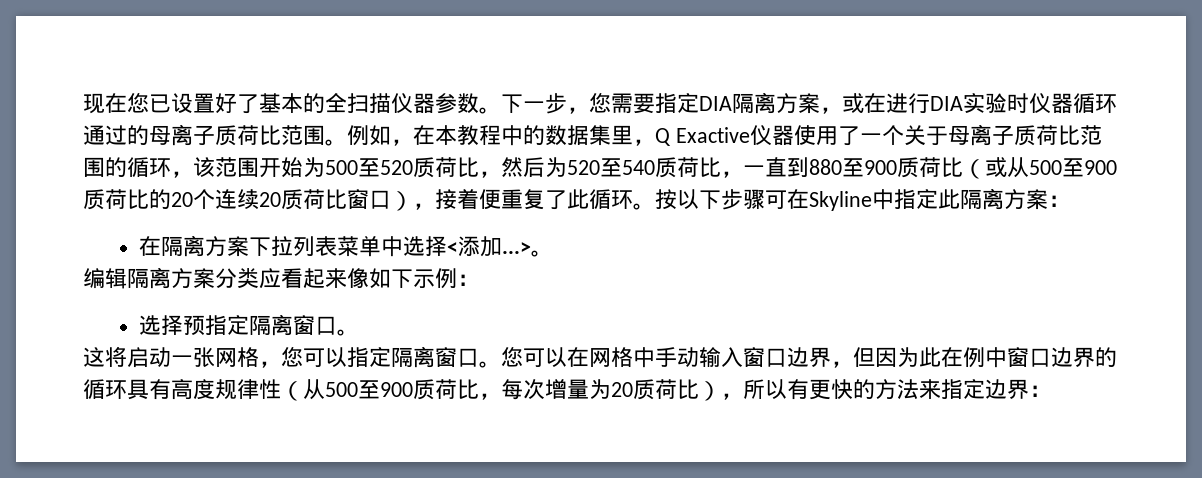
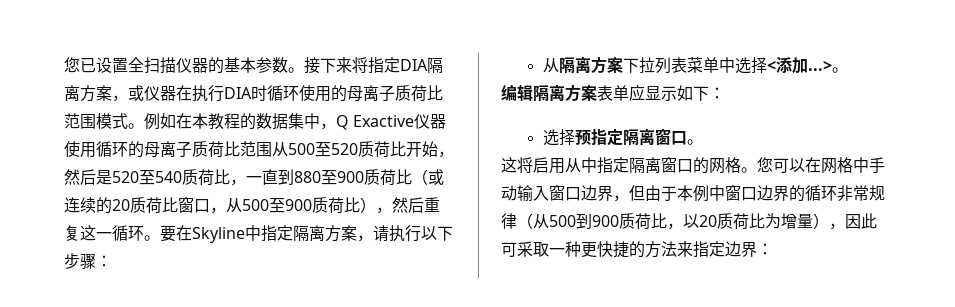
- 现在您已设置好了基本的全扫描仪器参数。下一步，您需要指定DIA隔离方案，或在进行DIA实验时仪器循环通过的母离子质荷比范围。例如，在本教程中的数据集里，Q Exactive仪器使用了一个关于母离子质荷比范围的循环，该范围开始为500至520质荷比，然后为520至540质荷比，一直到880至900质荷比（或从500至900质荷比的20个连续20质荷比窗口），接着便重复了此循环。按以下步骤可在Skyline中指定此隔离方案：
- 在隔离方案下拉列表菜单中选择<添加...>。
+ 您已设置全扫描仪器的基本参数。接下来将指定DIA隔离方案，或仪器在执行DIA时循环使用的母离子质荷比范围模式。例如在本教程的数据集中，Q Exactive仪器使用循环的母离子质荷比范围从500至520质荷比开始，然后是520至540质荷比，一直到880至900质荷比（或连续的20质荷比窗口，从500至900质荷比），然后重复这一循环。要在Skyline中指定隔离方案，请执行以下步骤：
+ 从隔离方案下拉列表菜单中选择<添加...>。
- 编辑隔离方案分类应看起来像如下示例：
+ 编辑隔离方案表单应显示如下：
- 这将启动一张网格，您可以指定隔离窗口。
+ 这将启用从中指定隔离窗口的网格。
- 您可以在网格中手动输入窗口边界，但因为此在例中窗口边界的循环具有高度规律性（从500至900质荷比，每次增量为20质荷比），所以有更快的方法来指定边界：
+ 您可以在网格中手动输入窗口边界，但由于本例中窗口边界的循环非常规律（从500到900质荷比，以20质荷比为增量），因此可采取一种更快捷的方法来指定边界：

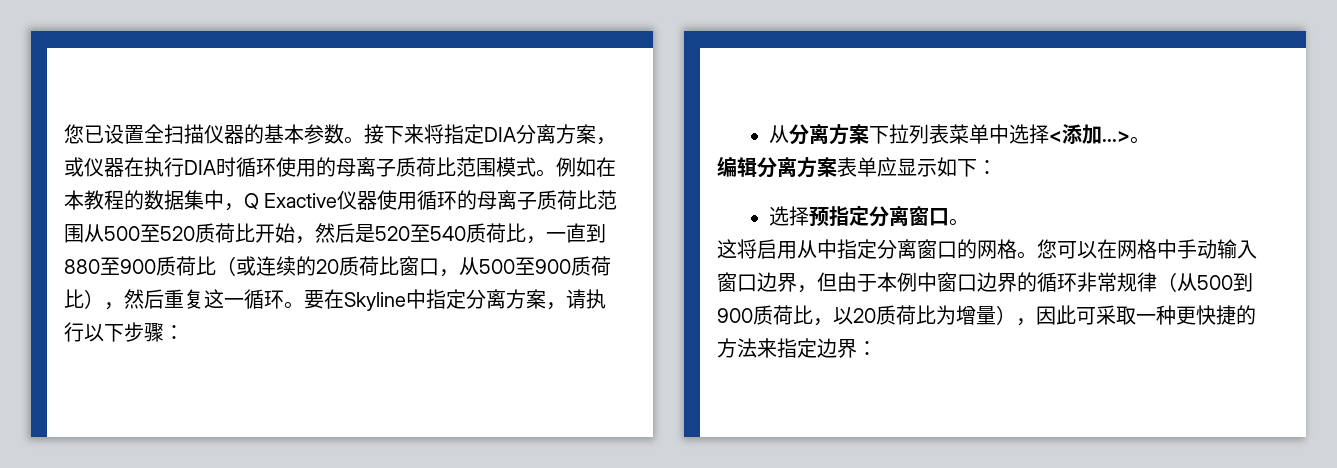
- 接下来将指定DIA隔离方案，或仪器在执行DIA时循环使用的母离子质荷比范围模式。
+ 接下来将指定DIA分离方案，或仪器在执行DIA时循环使用的母离子质荷比范围模式。
- 要在Skyline中指定隔离方案，请执行以下步骤：
+ 要在Skyline中指定分离方案，请执行以下步骤：
- 从隔离方案下拉列表菜单中选择<添加...>。
+ 从分离方案下拉列表菜单中选择<添加...>。
- 编辑隔离方案表单应显示如下：
+ 编辑分离方案表单应显示如下：
- 选择预指定隔离窗口。
+ 选择预指定分离窗口。
- 这将启用从中指定隔离窗口的网格。
+ 这将启用从中指定分离窗口的网格。

